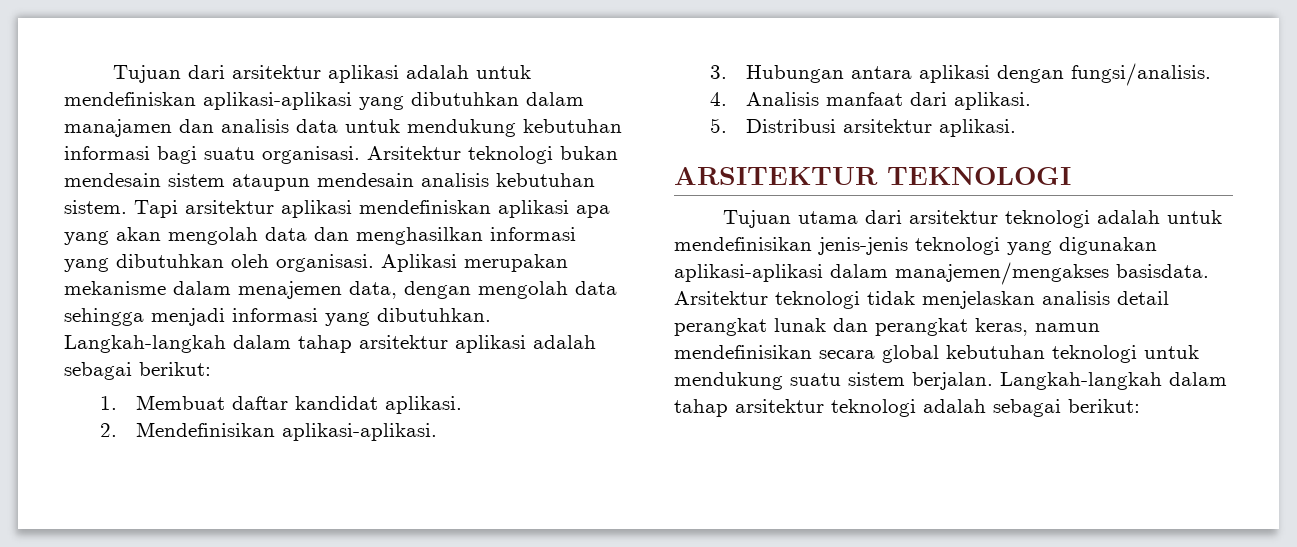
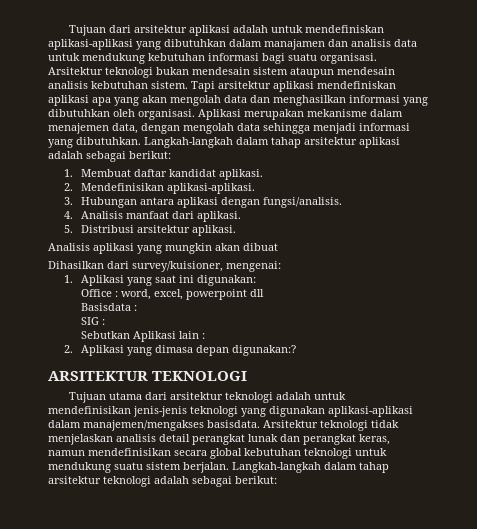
+ Analisis aplikasi yang mungkin akan dibuat
+ Dihasilkan dari survey/kuisioner, mengenai:
+ 1. Aplikasi yang saat ini digunakan:
+ Office : word, excel, powerpoint dll
+ Basisdata :
+ SIG :
+ Sebutkan Aplikasi lain :
+ 2. Aplikasi yang dimasa depan digunakan:?

